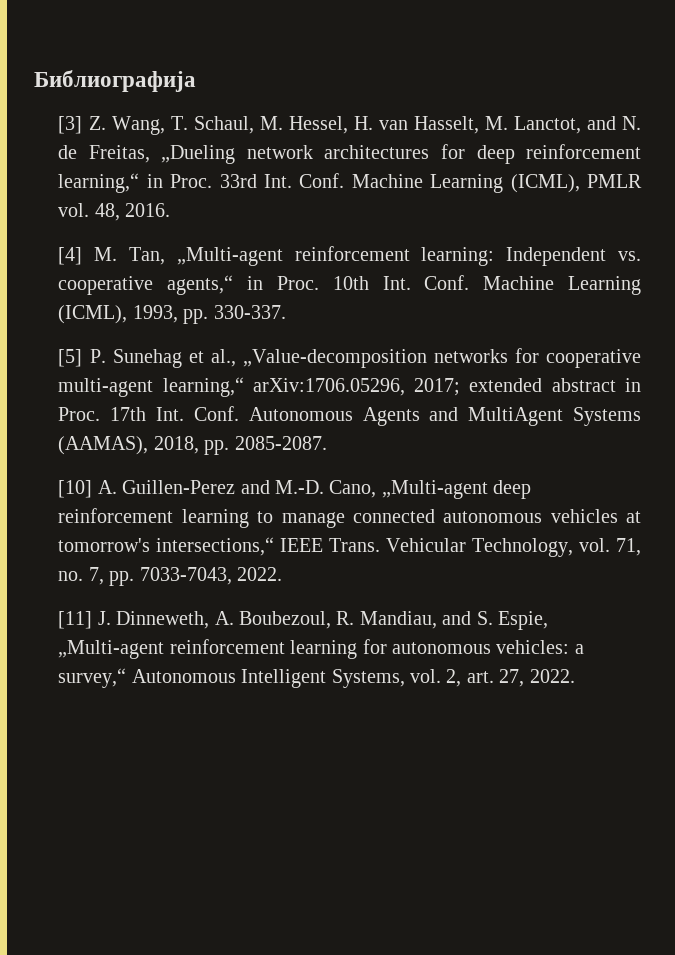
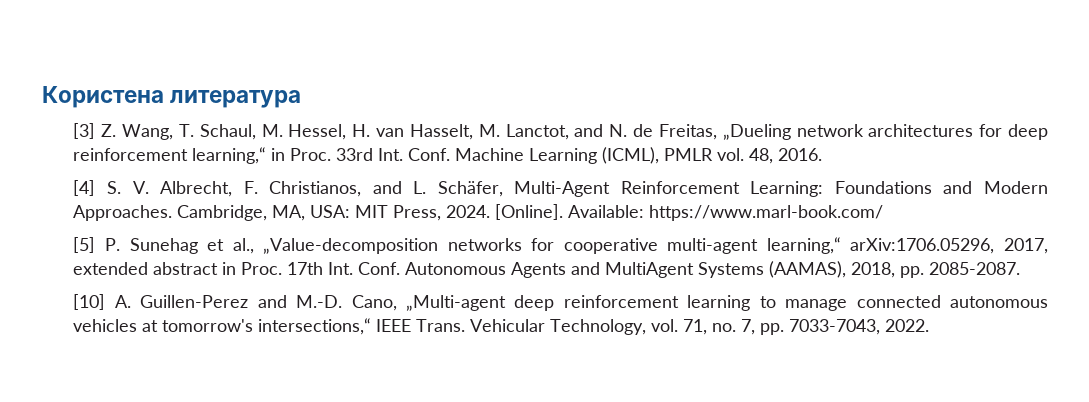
- Библиографија
+ Користена литература
- [4] M. Tan, „Multi-agent reinforcement learning: Independent vs. cooperative agents,“ in Proc. 10th Int. Conf. Machine Learning (ICML), 1993, pp. 330-337.
+ [4] S. V. Albrecht, F. Christianos, and L. Schäfer, Multi-Agent Reinforcement Learning: Foundations and Modern Approaches. Cambridge, MA, USA: MIT Press, 2024. [Online]. Available: https://www.marl-book.com/
- [5] P. Sunehag et al., „Value-decomposition networks for cooperative multi-agent learning,“ arXiv:1706.05296, 2017; extended abstract in Proc.
+ [5] P. Sunehag et al., „Value-decomposition networks for cooperative multi-agent learning,“ arXiv:1706.05296, 2017, extended abstract in Proc.
- [11] J. Dinneweth, A. Boubezoul, R. Mandiau, and S. Espie, „Multi-agent reinforcement learning for autonomous vehicles: a survey,“ Autonomous Intelligent Systems, vol. 2, art. 27, 2022.

